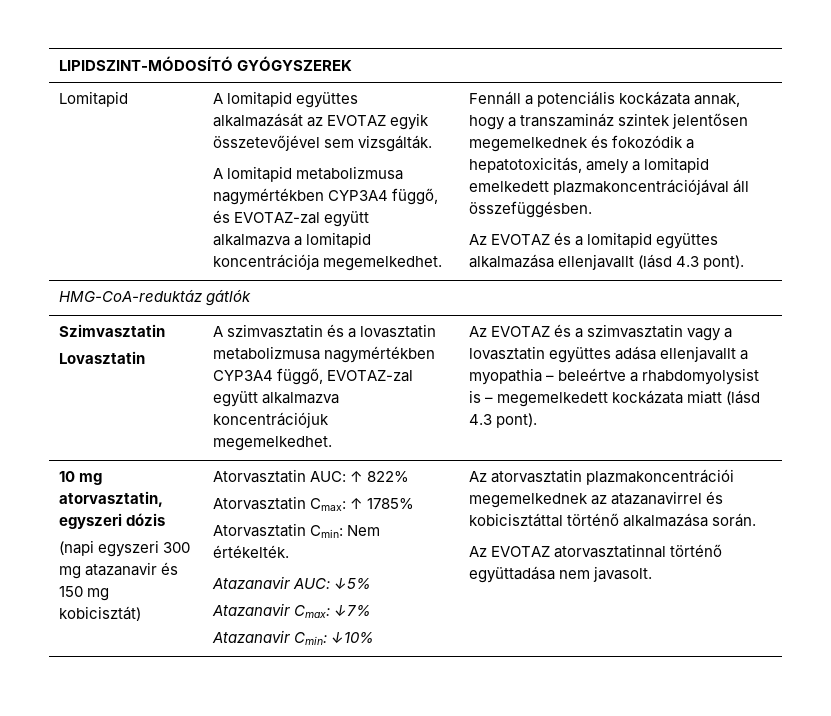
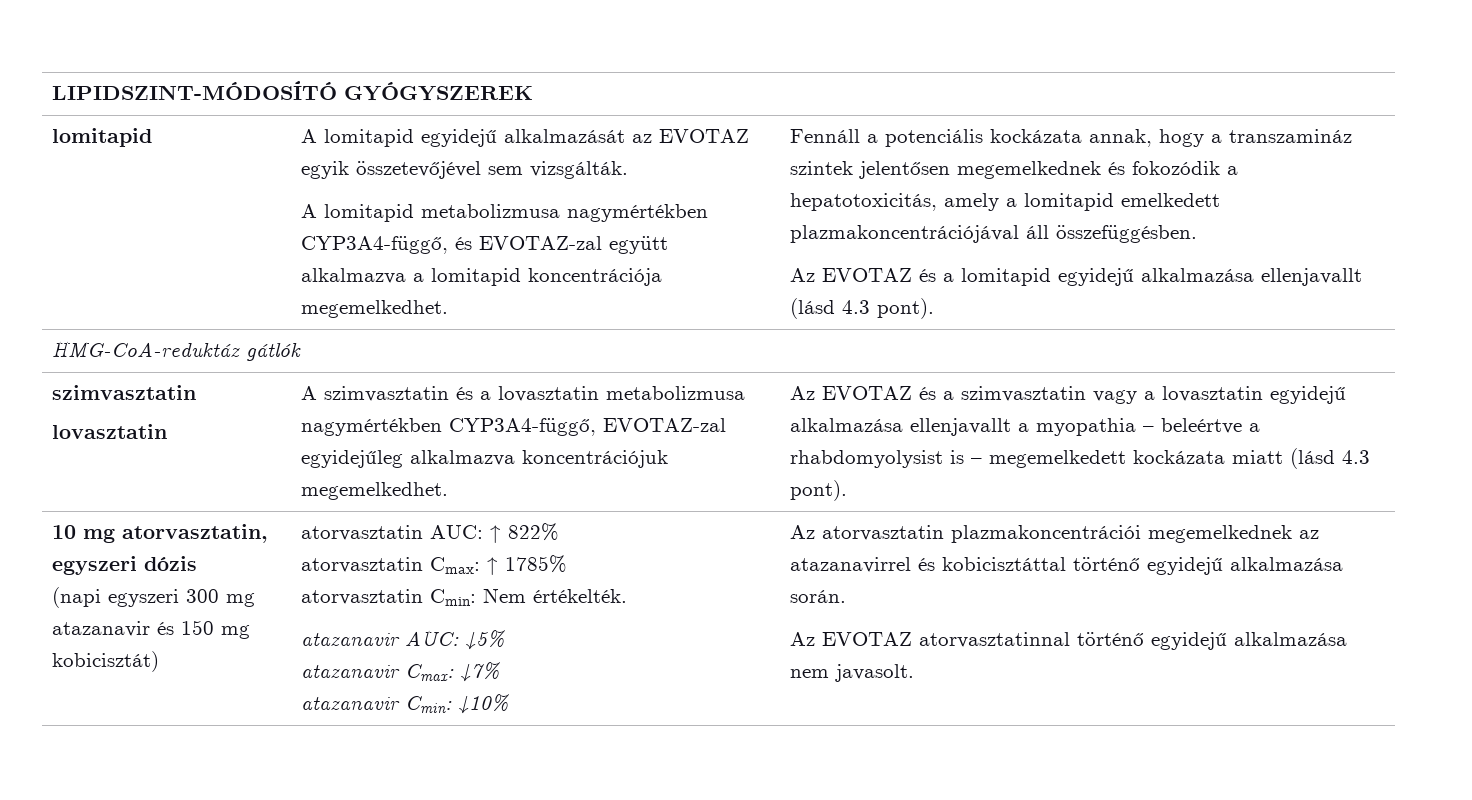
- Lomitapid | A lomitapid együttes alkalmazását az EVOTAZ egyik összetevőjével sem vizsgálták.
+ lomitapid | A lomitapid egyidejű alkalmazását az EVOTAZ egyik összetevőjével sem vizsgálták.
- A lomitapid metabolizmusa nagymértékben CYP3A4 függő, és EVOTAZ-zal együtt alkalmazva a lomitapid koncentrációja megemelkedhet.
+ A lomitapid metabolizmusa nagymértékben CYP3A4-függő, és EVOTAZ-zal együtt alkalmazva a lomitapid koncentrációja megemelkedhet.
- Az EVOTAZ és a lomitapid együttes alkalmazása ellenjavallt (lásd 4.3 pont).
+ Az EVOTAZ és a lomitapid egyidejű alkalmazása ellenjavallt (lásd 4.3 pont).
  HMG-CoA-reduktáz gátlók
- Szimvasztatin
- Lovasztatin
+ szimvasztatin
+ lovasztatin
- A szimvasztatin és a lovasztatin metabolizmusa nagymértékben CYP3A4 függő, EVOTAZ-zal együtt alkalmazva koncentrációjuk megemelkedhet.
+ A szimvasztatin és a lovasztatin metabolizmusa nagymértékben CYP3A4-függő, EVOTAZ-zal egyidejűleg alkalmazva koncentrációjuk megemelkedhet.
- Az EVOTAZ és a szimvasztatin vagy a lovasztatin együttes adása ellenjavallt a myopathia – beleértve a rhabdomyolysist is – megemelkedett kockázata miatt (lásd 4.3 pont).
+ Az EVOTAZ és a szimvasztatin vagy a lovasztatin egyidejű alkalmazása ellenjavallt a myopathia – beleértve a rhabdomyolysist is – megemelkedett kockázata miatt (lásd 4.3 pont).
- Atorvasztatin AUC: ↑ 822%
+ atorvasztatin AUC: ↑ 822%
- Atorvasztatin Cmax: ↑ 1785%
+ atorvasztatin Cmax: ↑ 1785%
- Atorvasztatin Cmin: Nem értékelték.
+ atorvasztatin Cmin: Nem értékelték.
- Atazanavir AUC: ↓5%
+ atazanavir AUC: ↓5%
- Atazanavir Cmax: ↓7%
+ atazanavir Cmax: ↓7%
- Atazanavir Cmin: ↓10%
+ atazanavir Cmin: ↓10%
- Az atorvasztatin plazmakoncentrációi megemelkednek az atazanavirrel és kobicisztáttal történő alkalmazása során.
+ Az atorvasztatin plazmakoncentrációi megemelkednek az atazanavirrel és kobicisztáttal történő egyidejű alkalmazása során.
- Az EVOTAZ atorvasztatinnal történő együttadása nem javasolt.
+ Az EVOTAZ atorvasztatinnal történő egyidejű alkalmazása nem javasolt.

